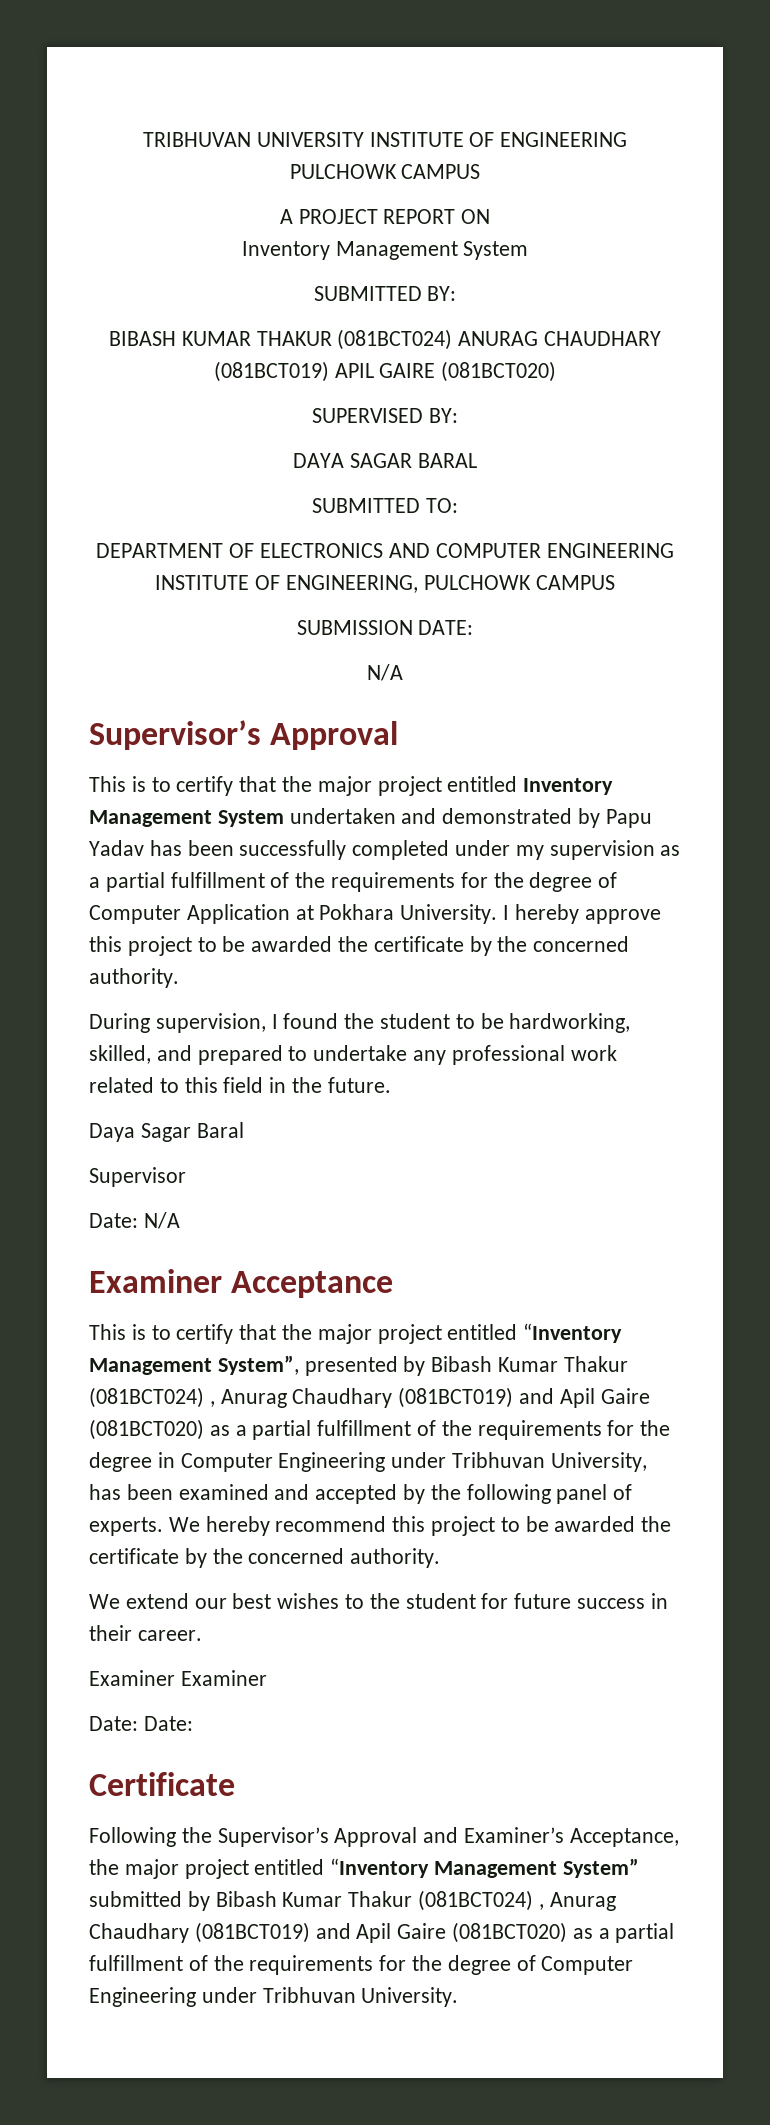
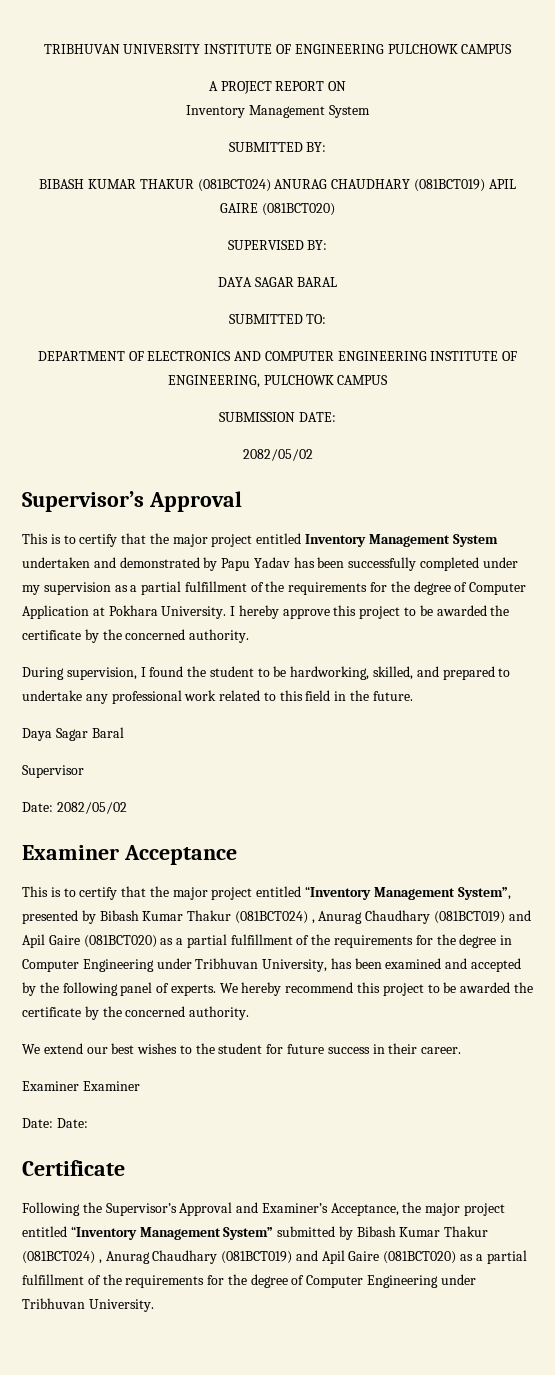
  SUBMISSION DATE:
- N/A
+ 2082/05/02
- Date: N/A
+ Date: 2082/05/02

